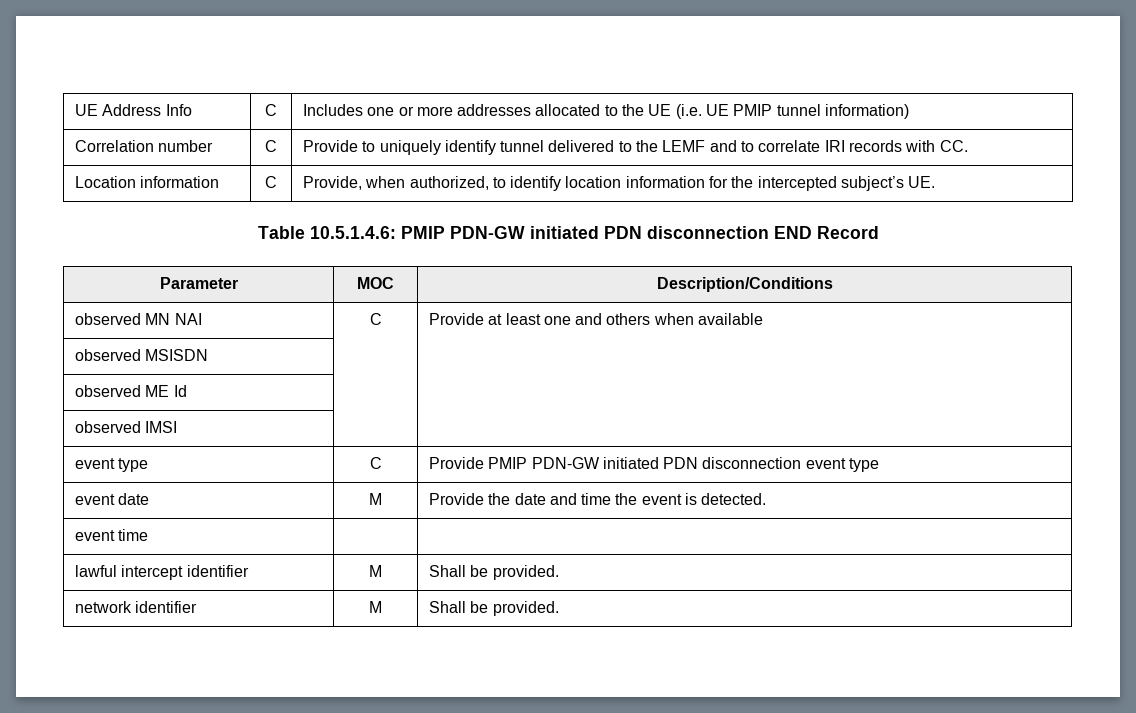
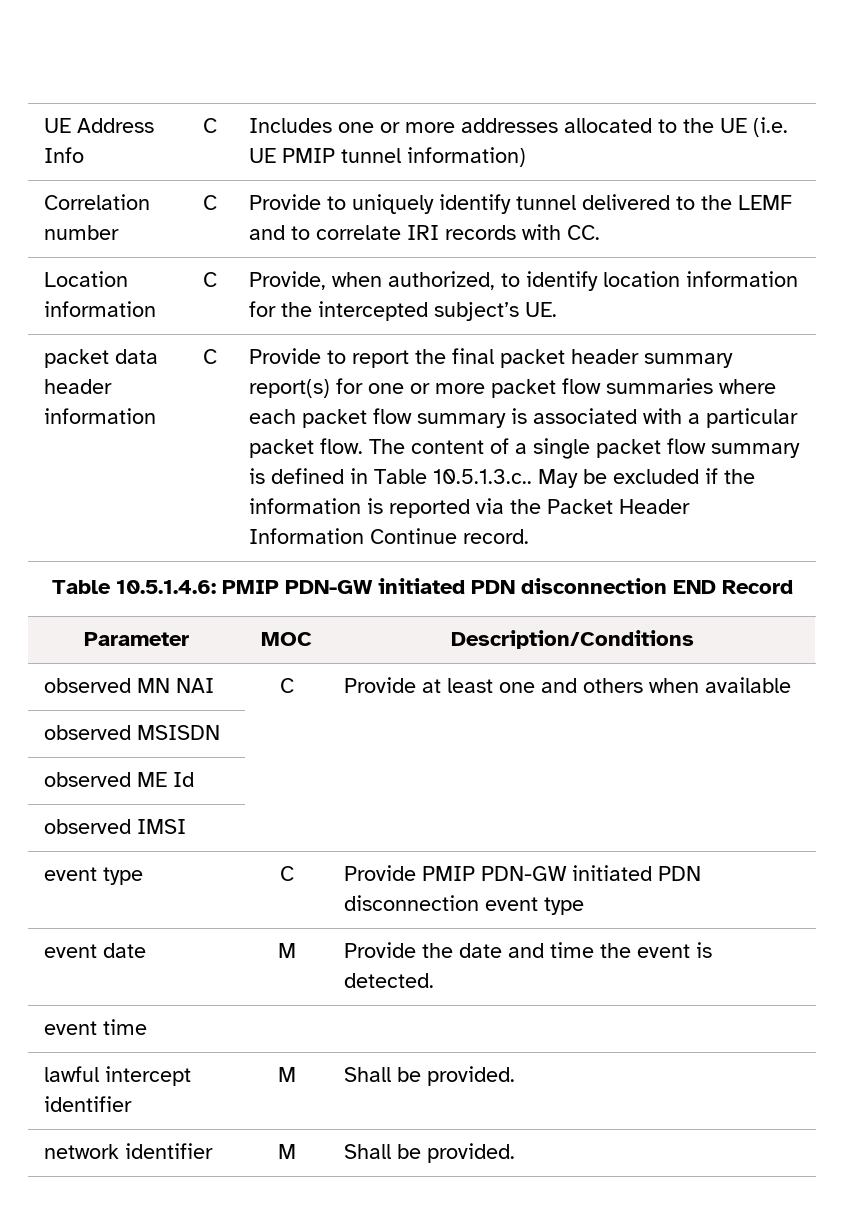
+ packet data header information | C | Provide to report the final packet header summary report(s) for one or more packet flow summaries where each packet flow summary is associated with a particular packet flow. The content of a single packet flow summary is defined in Table 10.5.1.3.c.. May be excluded if the information is reported via the Packet Header Information Continue record.

